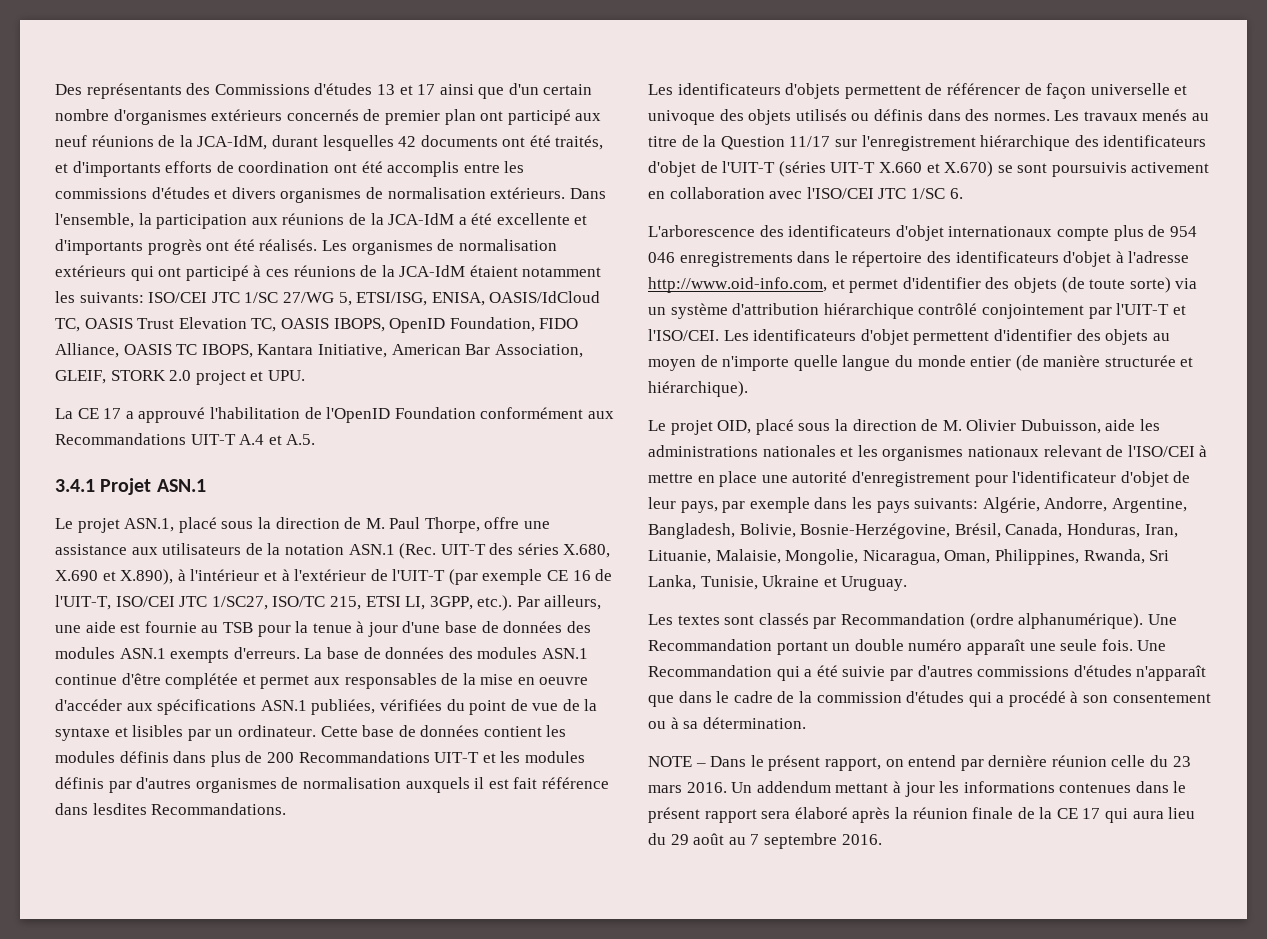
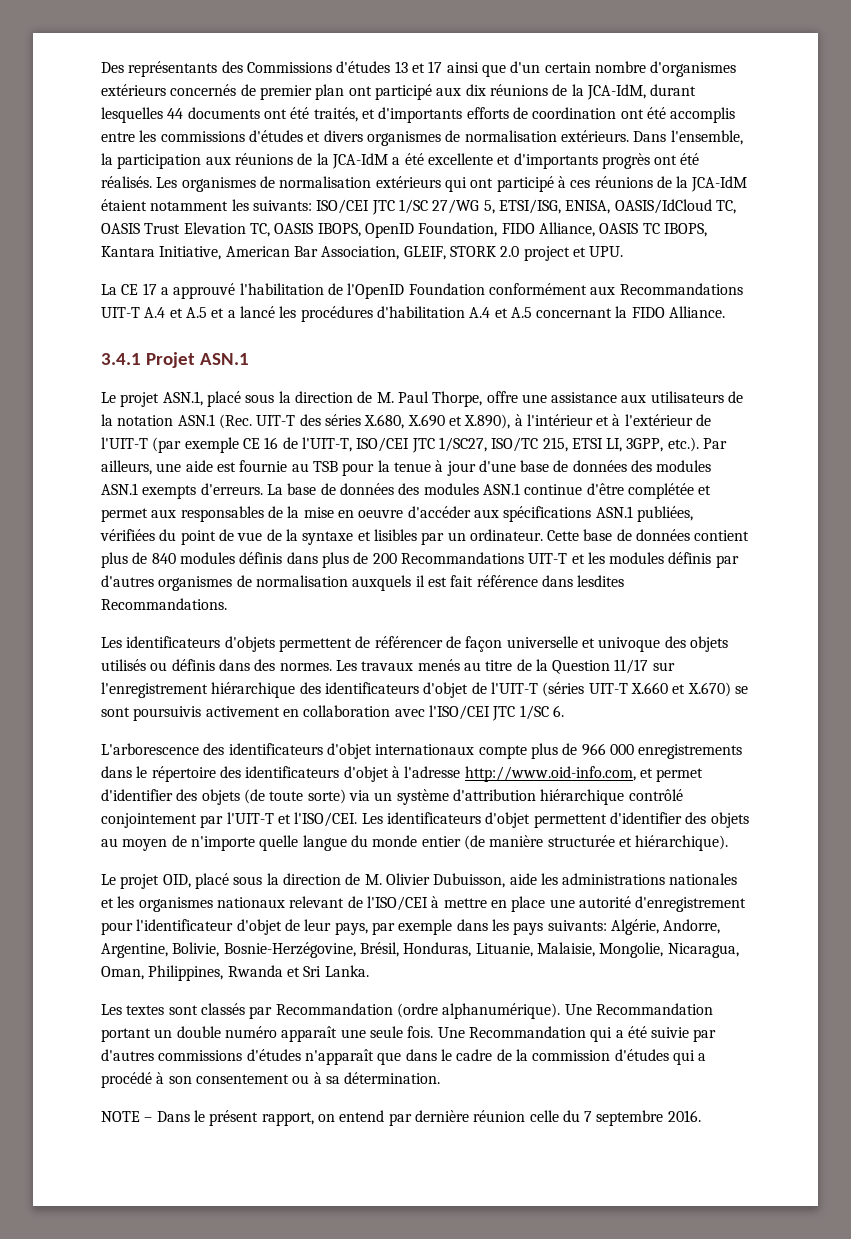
- Des représentants des Commissions d'études 13 et 17 ainsi que d'un certain nombre d'organismes extérieurs concernés de premier plan ont participé aux neuf réunions de la JCA-IdM, durant lesquelles 42 documents ont été traités, et d'importants efforts de coordination ont été accomplis entre les commissions d'études et divers organismes de normalisation extérieurs.
+ Des représentants des Commissions d'études 13 et 17 ainsi que d'un certain nombre d'organismes extérieurs concernés de premier plan ont participé aux dix réunions de la JCA-IdM, durant lesquelles 44 documents ont été traités, et d'importants efforts de coordination ont été accomplis entre les commissions d'études et divers organismes de normalisation extérieurs.
- La CE 17 a approuvé l'habilitation de l'OpenID Foundation conformément aux Recommandations UIT-T A.4 et A.5.
+ La CE 17 a approuvé l'habilitation de l'OpenID Foundation conformément aux Recommandations UIT-T A.4 et A.5 et a lancé les procédures d'habilitation A.4 et A.5 concernant la FIDO Alliance.
- Cette base de données contient les modules définis dans plus de 200 Recommandations UIT-T et les modules définis par d'autres organismes de normalisation auxquels il est fait référence dans lesdites Recommandations.
+ Cette base de données contient plus de 840 modules définis dans plus de 200 Recommandations UIT-T et les modules définis par d'autres organismes de normalisation auxquels il est fait référence dans lesdites Recommandations.
- L'arborescence des identificateurs d'objet internationaux compte plus de 954 046 enregistrements dans le répertoire des identificateurs d'objet à l'adresse http://www.oid-info.com, et permet d'identifier des objets (de toute sorte) via un système d'attribution hiérarchique contrôlé conjointement par l'UIT-T et l'ISO/CEI.
+ L'arborescence des identificateurs d'objet internationaux compte plus de 966 000 enregistrements dans le répertoire des identificateurs d'objet à l'adresse http://www.oid-info.com, et permet d'identifier des objets (de toute sorte) via un système d'attribution hiérarchique contrôlé conjointement par l'UIT-T et l'ISO/CEI.
- Le projet OID, placé sous la direction de M. Olivier Dubuisson, aide les administrations nationales et les organismes nationaux relevant de l'ISO/CEI à mettre en place une autorité d'enregistrement pour l'identificateur d'objet de leur pays, par exemple dans les pays suivants: Algérie, Andorre, Argentine, Bangladesh, Bolivie, Bosnie-Herzégovine, Brésil, Canada, Honduras, Iran, Lituanie, Malaisie, Mongolie, Nicaragua, Oman, Philippines, Rwanda, Sri Lanka, Tunisie, Ukraine et Uruguay.
+ Le projet OID, placé sous la direction de M. Olivier Dubuisson, aide les administrations nationales et les organismes nationaux relevant de l'ISO/CEI à mettre en place une autorité d'enregistrement pour l'identificateur d'objet de leur pays, par exemple dans les pays suivants: Algérie, Andorre, Argentine, Bolivie, Bosnie-Herzégovine, Brésil, Honduras, Lituanie, Malaisie, Mongolie, Nicaragua, Oman, Philippines, Rwanda et Sri Lanka.
- NOTE – Dans le présent rapport, on entend par dernière réunion celle du 23 mars 2016. Un addendum mettant à jour les informations contenues dans le présent rapport sera élaboré après la réunion finale de la CE 17 qui aura lieu du 29 août au 7 septembre 2016.
+ NOTE – Dans le présent rapport, on entend par dernière réunion celle du 7 septembre 2016.

